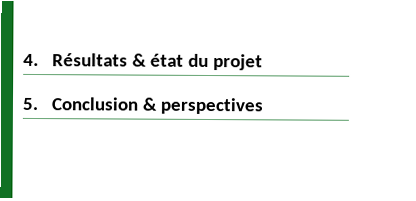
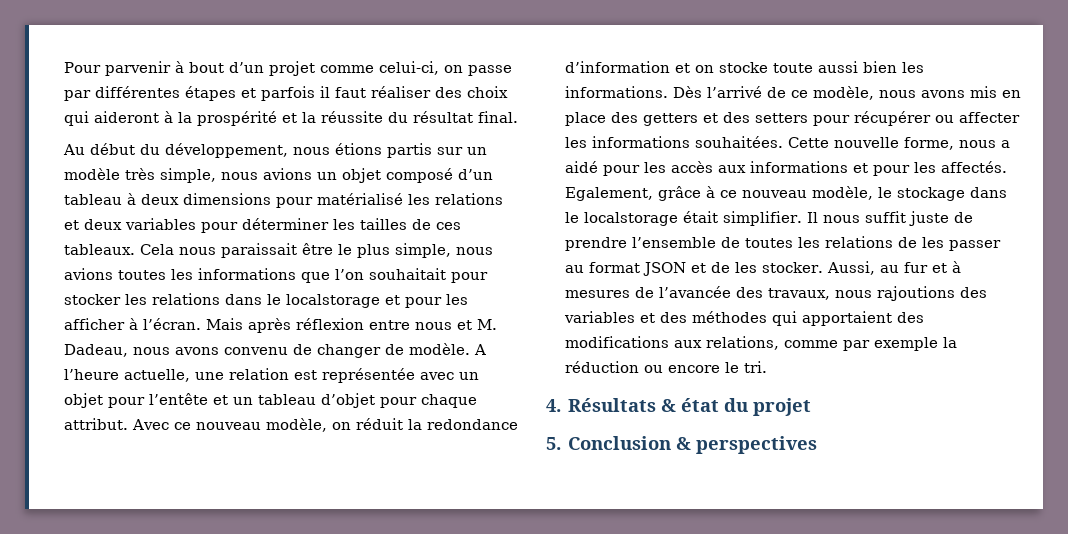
+ Pour parvenir à bout d’un projet comme celui-ci, on passe par différentes étapes et parfois il faut réaliser des choix qui aideront à la prospérité et la réussite du résultat final.
+ Au début du développement, nous étions partis sur un modèle très simple, nous avions un objet composé d’un tableau à deux dimensions pour matérialisé les relations et deux variables pour déterminer les tailles de ces tableaux. Cela nous paraissait être le plus simple, nous avions toutes les informations que l’on souhaitait pour stocker les relations dans le localstorage et pour les afficher à l’écran. Mais après réflexion entre nous et M. Dadeau, nous avons convenu de changer de modèle. A l’heure actuelle, une relation est représentée avec un objet pour l’entête et un tableau d’objet pour chaque attribut. Avec ce nouveau modèle, on réduit la redondance d’information et on stocke toute aussi bien les informations. Dès l’arrivé de ce modèle, nous avons mis en place des getters et des setters pour récupérer ou affecter les informations souhaitées. Cette nouvelle forme, nous a aidé pour les accès aux informations et pour les affectés. Egalement, grâce à ce nouveau modèle, le stockage dans le localstorage était simplifier. Il nous suffit juste de prendre l’ensemble de toutes les relations de les passer au format JSON et de les stocker. Aussi, au fur et à mesures de l’avancée des travaux, nous rajoutions des variables et des méthodes qui apportaient des modifications aux relations, comme par exemple la réduction ou encore le tri.

